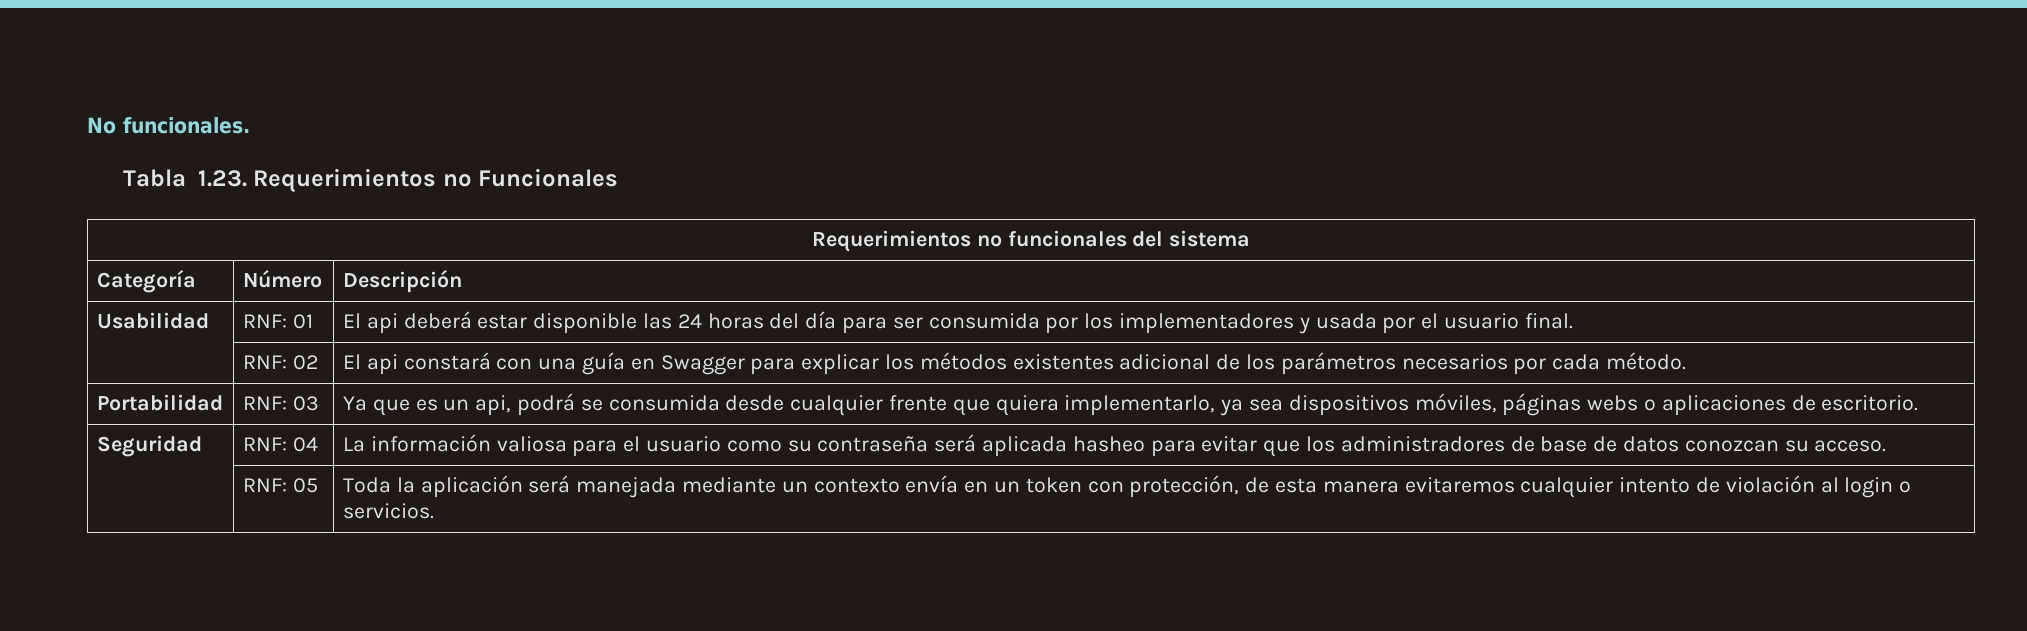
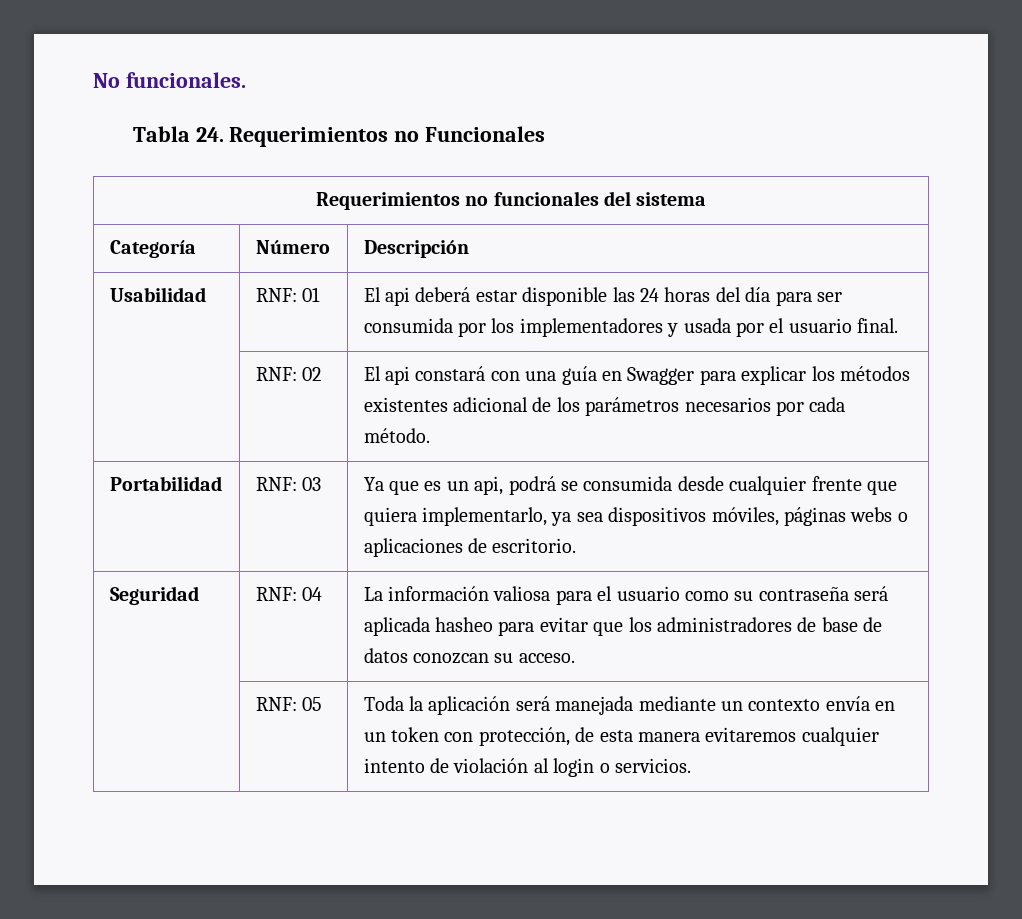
- Tabla 1.23. Requerimientos no Funcionales
+ Tabla 24. Requerimientos no Funcionales

